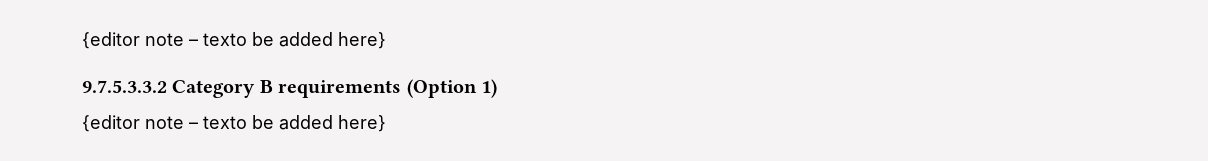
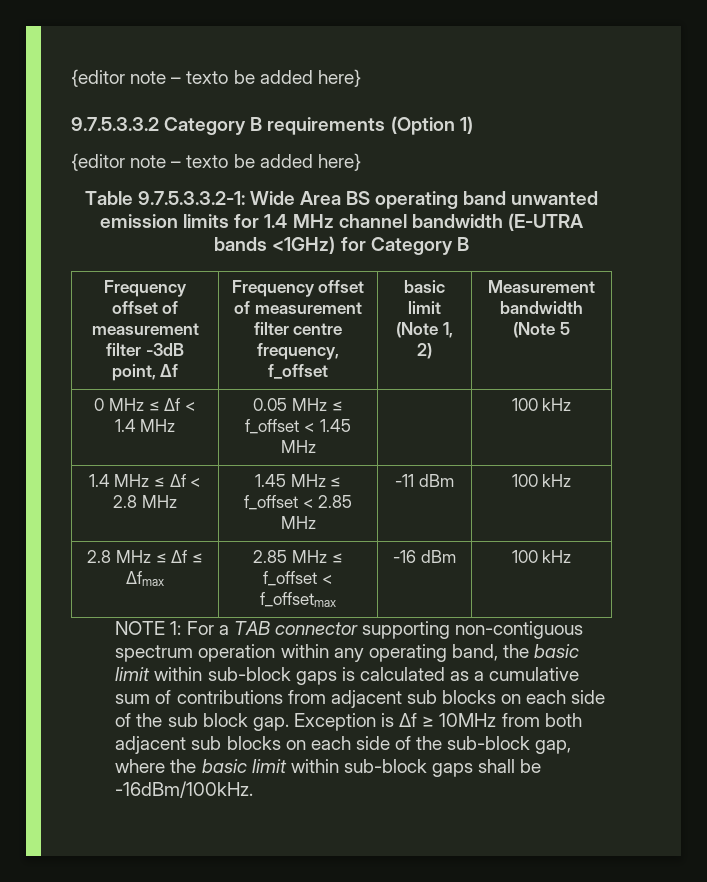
+ Table 9.7.5.3.3.2-1: Wide Area BS operating band unwanted emission limits for 1.4 MHz channel bandwidth (E-UTRA bands <1GHz) for Category B
+ Frequency offset of measurement filter -3dB point, Δf | Frequency offset of measurement filter centre frequency, f_offset | basic limit (Note 1, 2) | Measurement bandwidth (Note 5
+ 0 MHz ≤ Δf < 1.4 MHz | 0.05 MHz ≤ f_offset < 1.45 MHz | | 100 kHz
+ 1.4 MHz ≤ Δf < 2.8 MHz | 1.45 MHz ≤ f_offset < 2.85 MHz | -11 dBm | 100 kHz
+ 2.8 MHz ≤ Δf ≤ Δfmax | 2.85 MHz ≤ f_offset < f_offsetmax | -16 dBm | 100 kHz
+ NOTE 1: For a TAB connector supporting non-contiguous spectrum operation within any operating band, the basic limit within sub-block gaps is calculated as a cumulative sum of contributions from adjacent sub blocks on each side of the sub block gap. Exception is Δf ≥ 10MHz from both adjacent sub blocks on each side of the sub-block gap, where the basic limit within sub-block gaps shall be -16dBm/100kHz.

